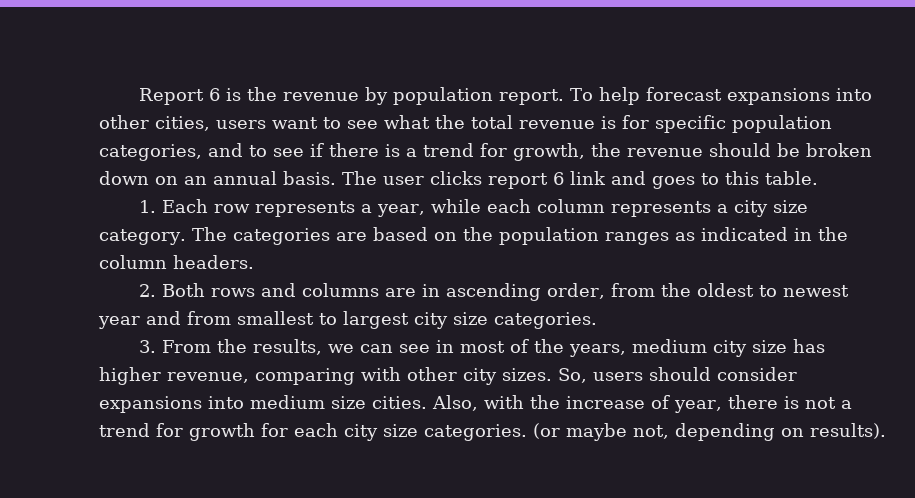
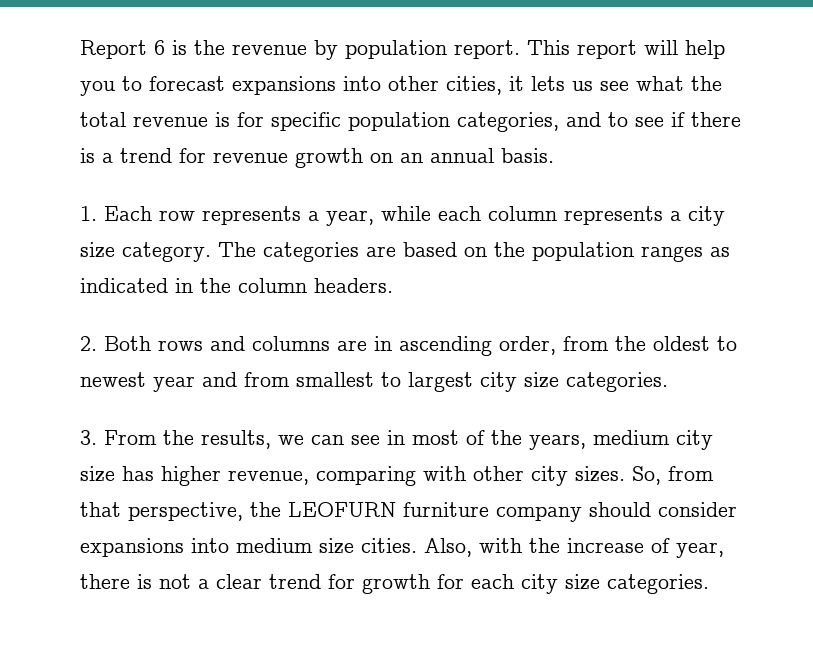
- To help forecast expansions into other cities, users want to see what the total revenue is for specific population categories, and to see if there is a trend for growth, the revenue should be broken down on an annual basis. The user clicks report 6 link and goes to this table.
+ This report will help you to forecast expansions into other cities, it lets us see what the total revenue is for specific population categories, and to see if there is a trend for revenue growth on an annual basis.
- So, users should consider expansions into medium size cities.
+ So, from that perspective, the LEOFURN furniture company should consider expansions into medium size cities.
- Also, with the increase of year, there is not a trend for growth for each city size categories. (or maybe not, depending on results).
+ Also, with the increase of year, there is not a clear trend for growth for each city size categories.

